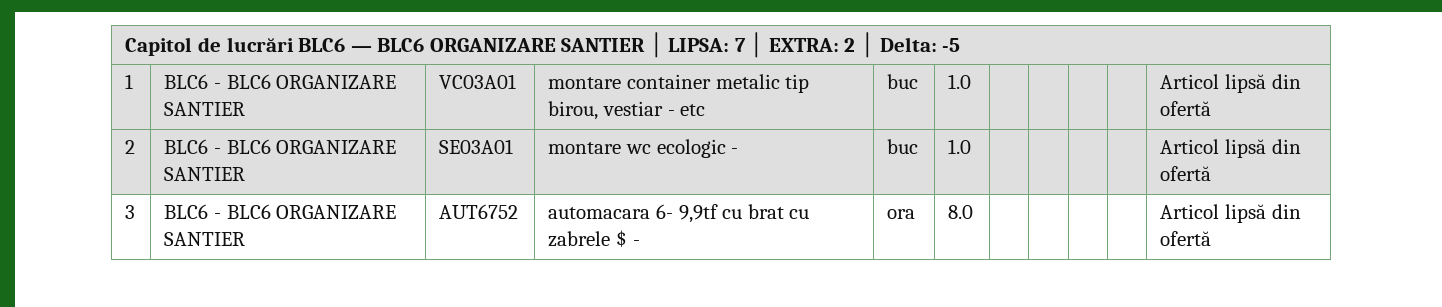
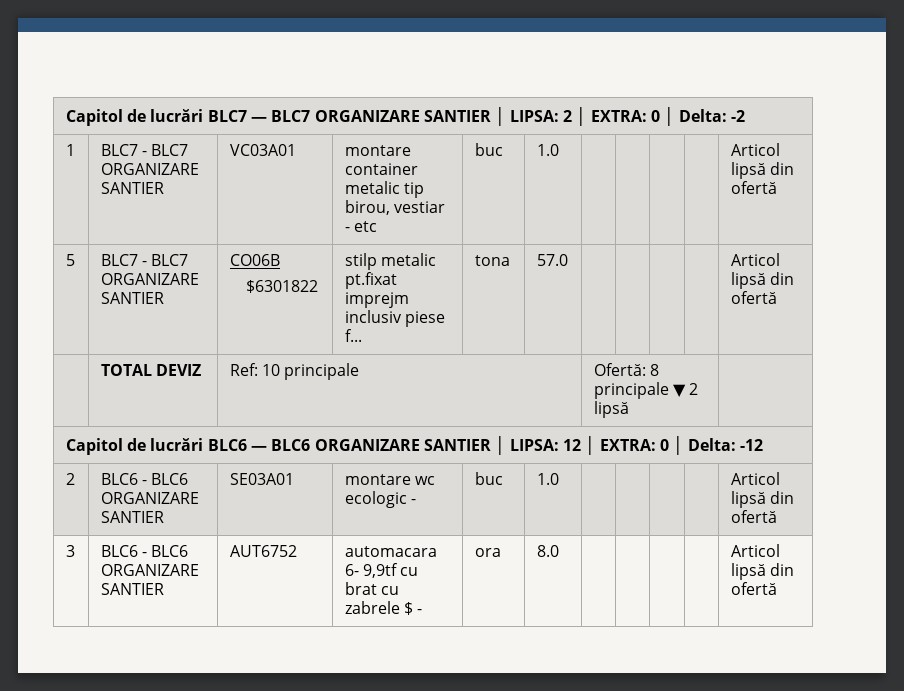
- Capitol de lucrări BLC6 — BLC6 ORGANIZARE SANTIER │ LIPSA: 7 │ EXTRA: 2 │ Delta: -5
- 1 | BLC6 - BLC6 ORGANIZARE SANTIER | VC03A01 | montare container metalic tip birou, vestiar - etc | buc | 1.0 | | | | | Articol lipsă din ofertă
+ Capitol de lucrări BLC7 — BLC7 ORGANIZARE SANTIER │ LIPSA: 2 │ EXTRA: 0 │ Delta: -2
+ 1 | BLC7 - BLC7 ORGANIZARE SANTIER | VC03A01 | montare container metalic tip birou, vestiar - etc | buc | 1.0 | | | | | Articol lipsă din ofertă
+ 5 | BLC7 - BLC7 ORGANIZARE SANTIER | CO06B
+ $6301822 | stilp metalic pt.fixat imprejm inclusiv piese f... | tona | 57.0 | | | | | Articol lipsă din ofertă
+ | TOTAL DEVIZ | Ref: 10 principale | Ofertă: 8 principale ▼ 2 lipsă |
+ Capitol de lucrări BLC6 — BLC6 ORGANIZARE SANTIER │ LIPSA: 12 │ EXTRA: 0 │ Delta: -12

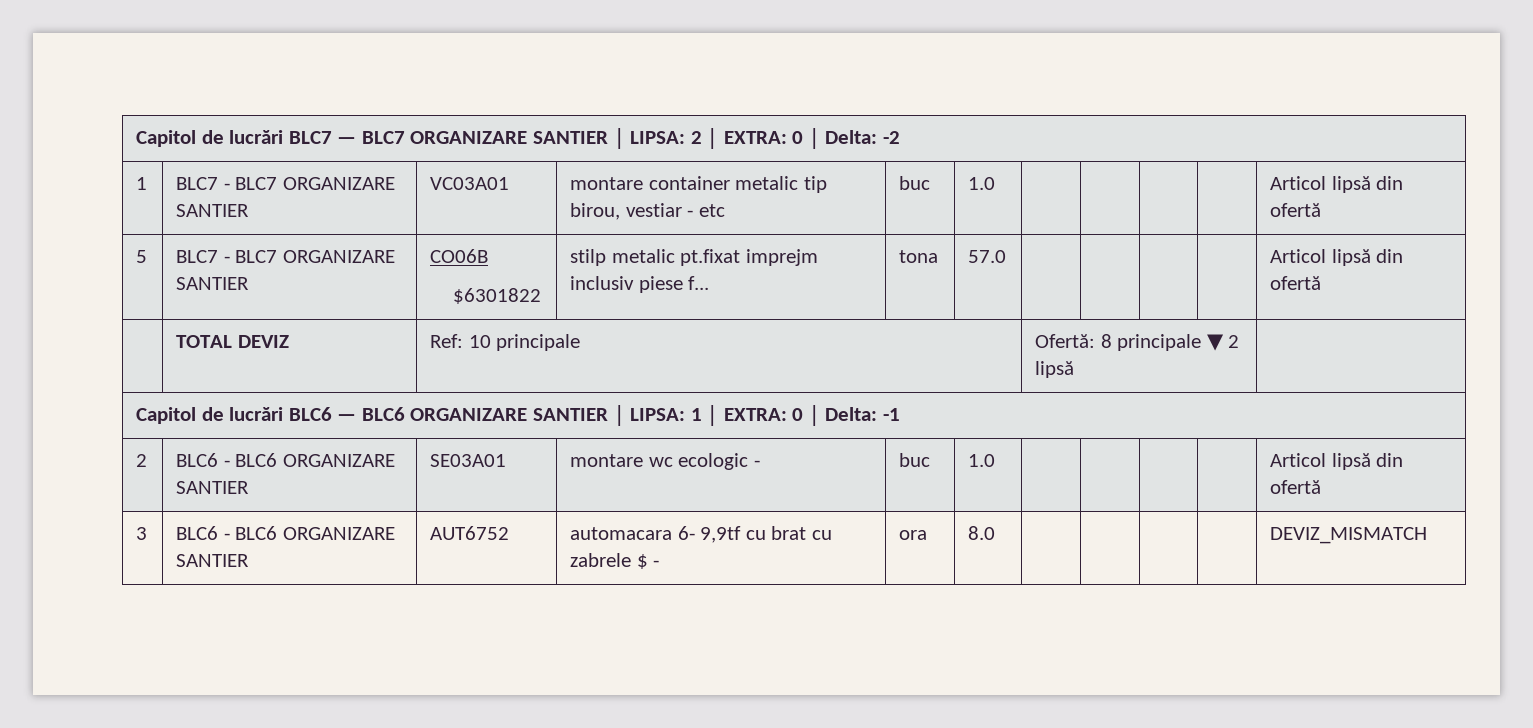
- Capitol de lucrări BLC6 — BLC6 ORGANIZARE SANTIER │ LIPSA: 12 │ EXTRA: 0 │ Delta: -12
+ Capitol de lucrări BLC6 — BLC6 ORGANIZARE SANTIER │ LIPSA: 1 │ EXTRA: 0 │ Delta: -1
- 3 | BLC6 - BLC6 ORGANIZARE SANTIER | AUT6752 | automacara 6- 9,9tf cu brat cu zabrele $ - | ora | 8.0 | | | | | Articol lipsă din ofertă
+ 3 | BLC6 - BLC6 ORGANIZARE SANTIER | AUT6752 | automacara 6- 9,9tf cu brat cu zabrele $ - | ora | 8.0 | | | | | DEVIZ_MISMATCH

